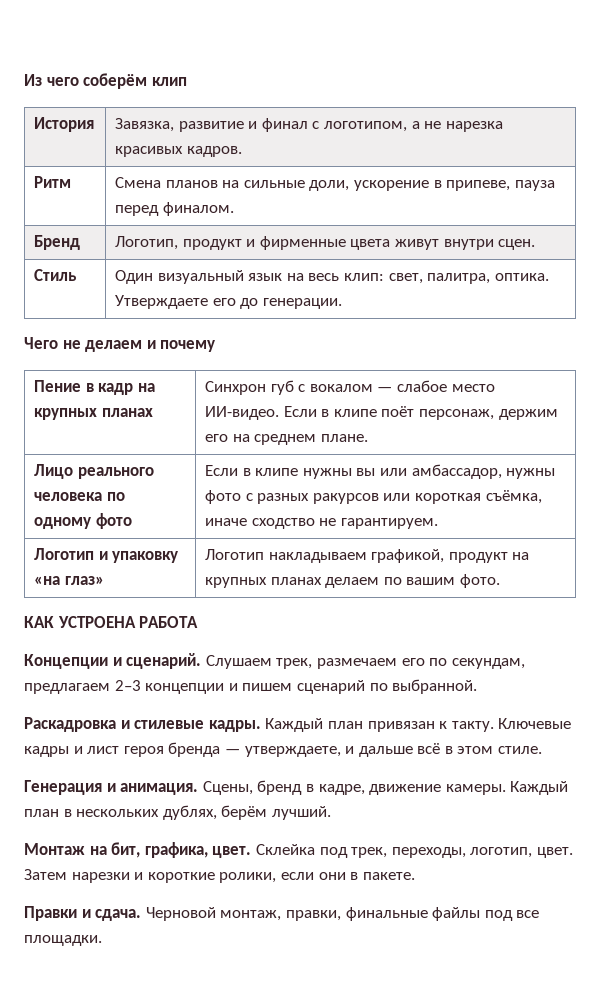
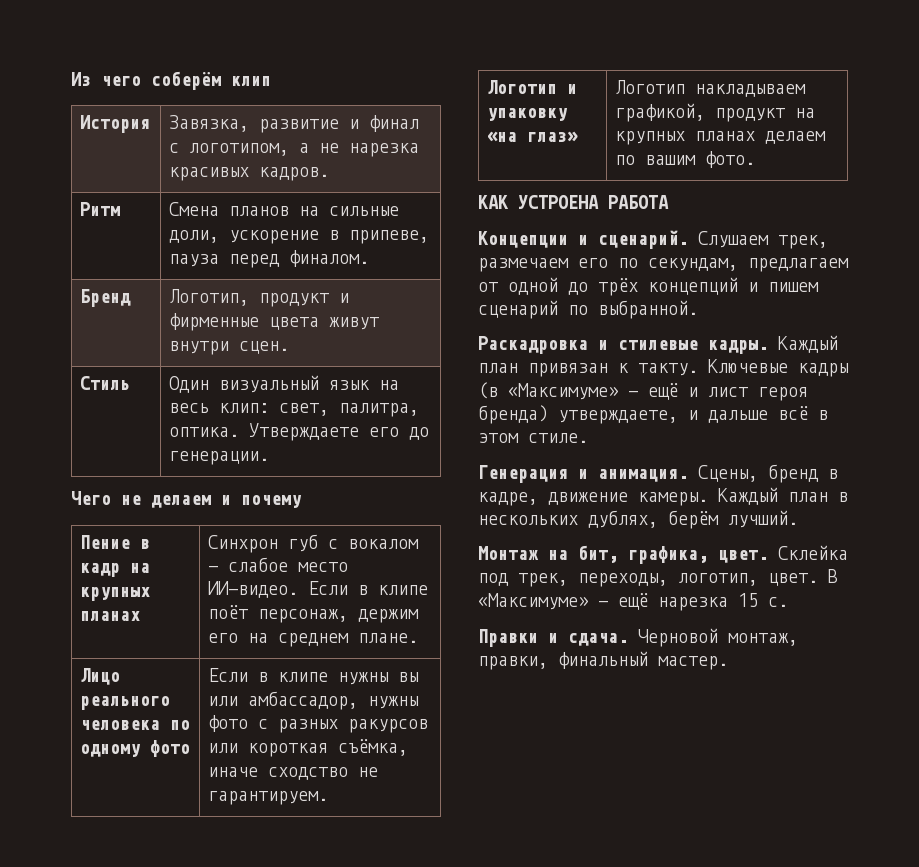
- Слушаем трек, размечаем его по секундам, предлагаем 2–3 концепции и пишем сценарий по выбранной.
+ Слушаем трек, размечаем его по секундам, предлагаем от одной до трёх концепций и пишем сценарий по выбранной.
- Ключевые кадры и лист героя бренда — утверждаете, и дальше всё в этом стиле.
+ Ключевые кадры (в «Максимуме» — ещё и лист героя бренда) утверждаете, и дальше всё в этом стиле.
- Затем нарезки и короткие ролики, если они в пакете.
+ В «Максимуме» — ещё нарезка 15 с.
- Черновой монтаж, правки, финальные файлы под все площадки.
+ Черновой монтаж, правки, финальный мастер.

